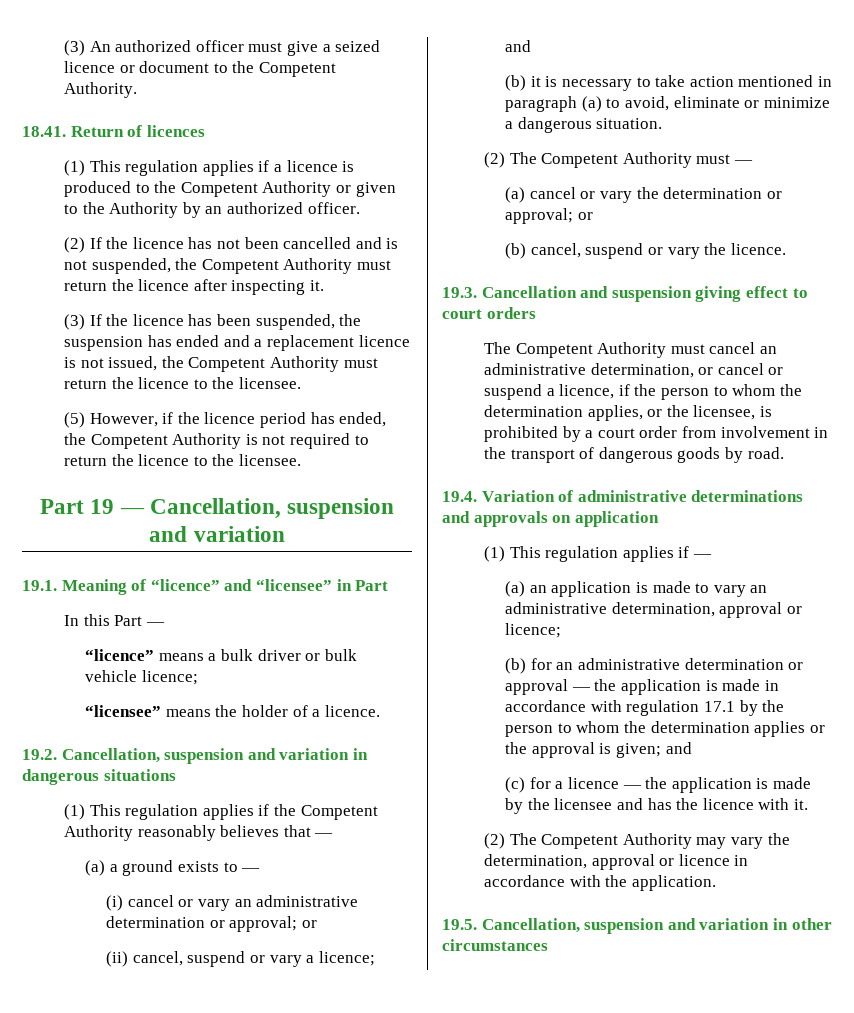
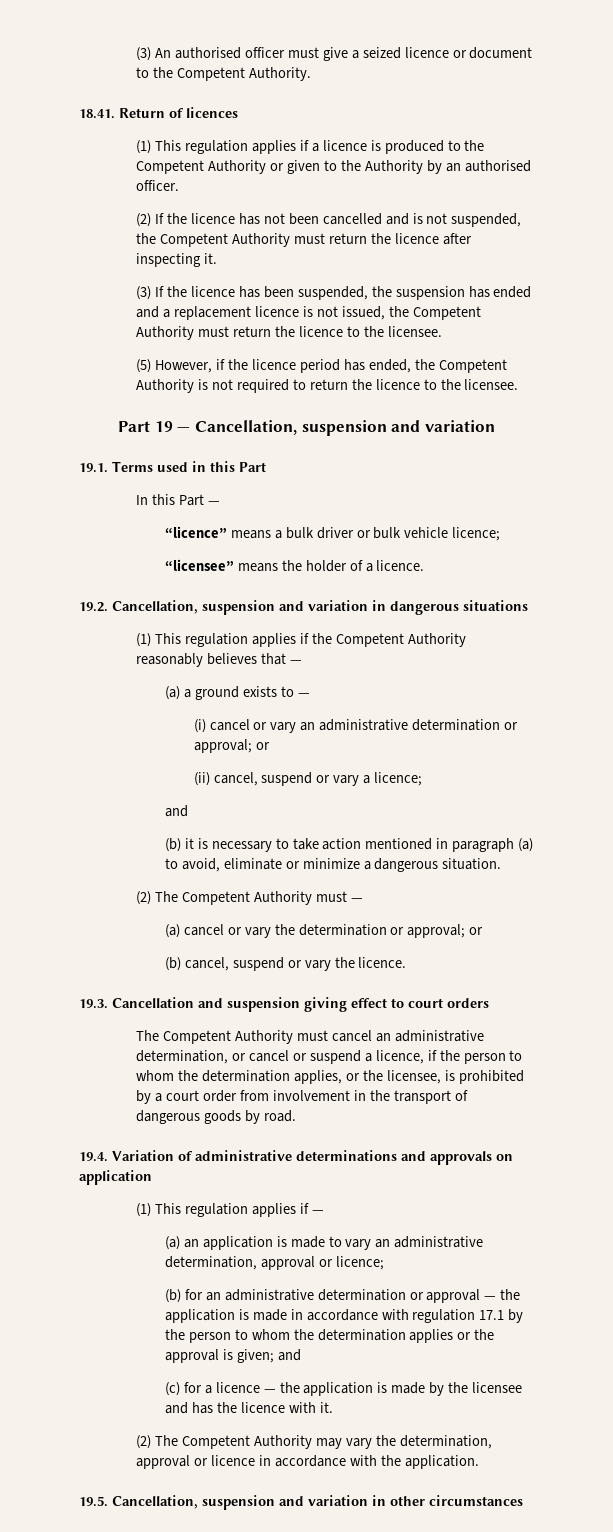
- (3) An authorized officer must give a seized licence or document to the Competent Authority.
+ (3) An authorised officer must give a seized licence or document to the Competent Authority.
- (1) This regulation applies if a licence is produced to the Competent Authority or given to the Authority by an authorized officer.
+ (1) This regulation applies if a licence is produced to the Competent Authority or given to the Authority by an authorised officer.
- 19.1. Meaning of “licence” and “licensee” in Part
+ 19.1. Terms used in this Part

